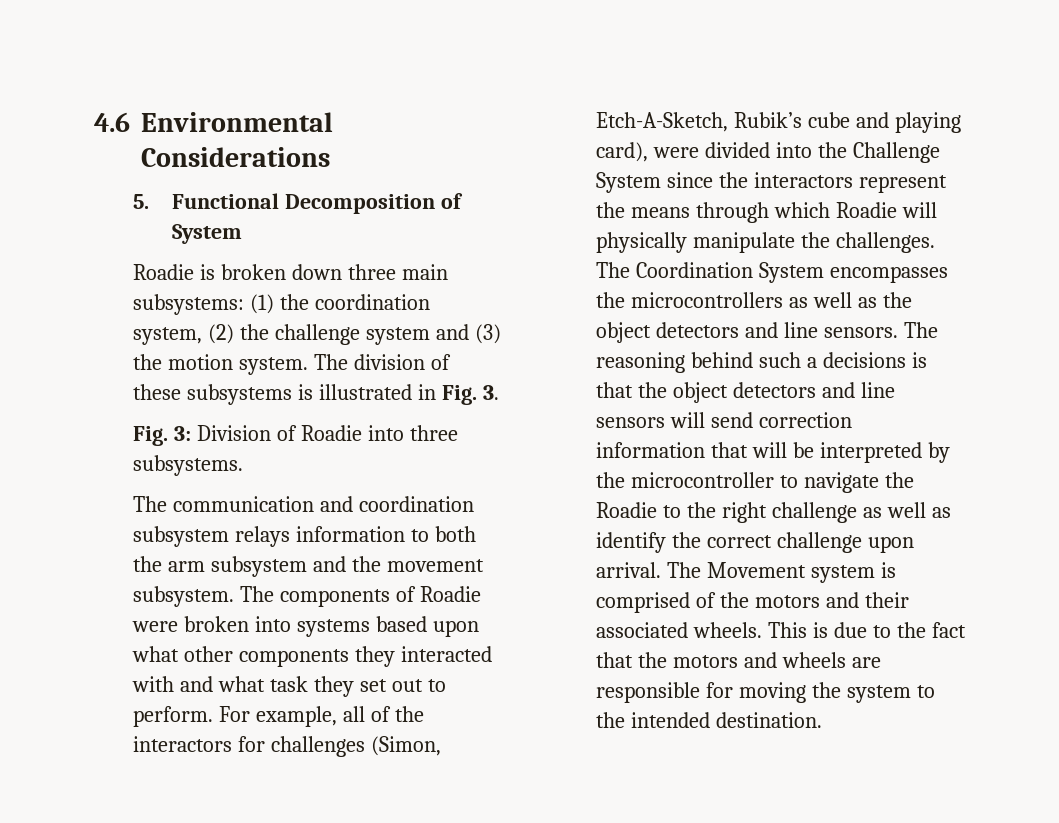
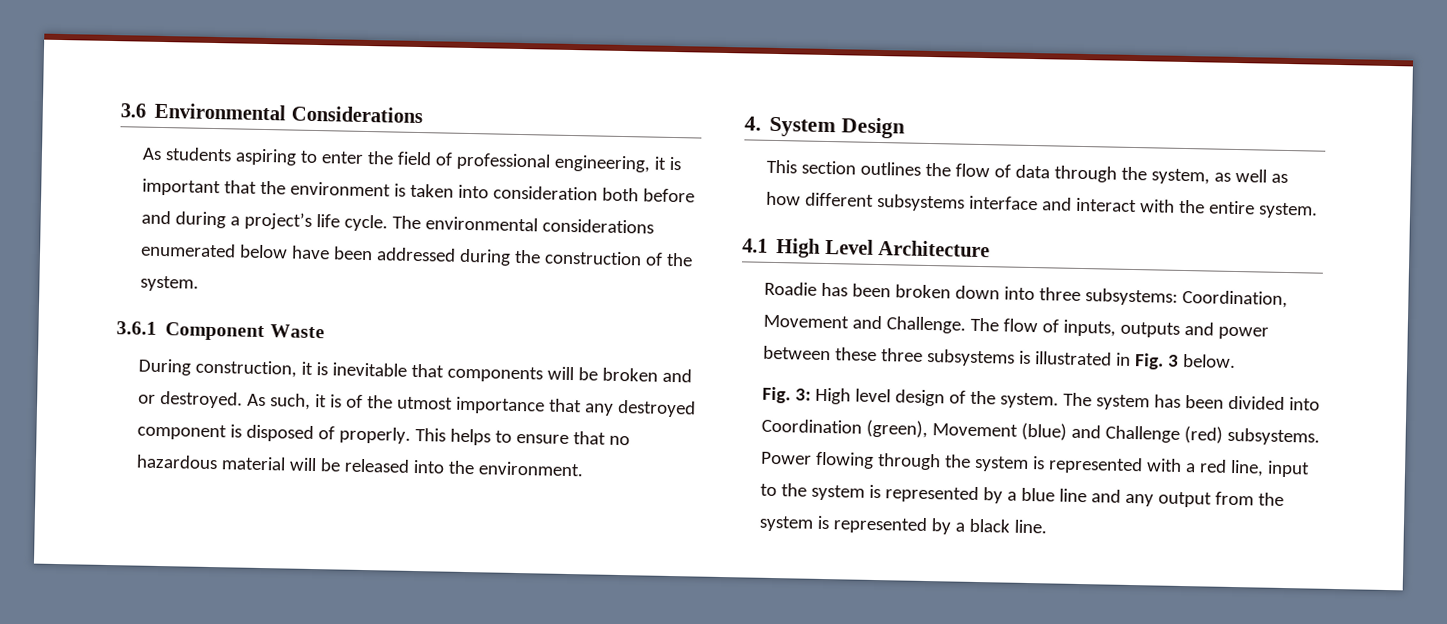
- 4.6 Environmental Considerations
+ 3.6 Environmental Considerations
- 5. Functional Decomposition of System
- Roadie is broken down three main subsystems: (1) the coordination system, (2) the challenge system and (3) the motion system. The division of these subsystems is illustrated in Fig. 3.
+ As students aspiring to enter the field of professional engineering, it is important that the environment is taken into consideration both before and during a project’s life cycle. The environmental considerations enumerated below have been addressed during the construction of the system.
+ 3.6.1 Component Waste
+ During construction, it is inevitable that components will be broken and or destroyed. As such, it is of the utmost importance that any destroyed component is disposed of properly. This helps to ensure that no hazardous material will be released into the environment.
+ 4. System Design
+ This section outlines the flow of data through the system, as well as how different subsystems interface and interact with the entire system.
+ 4.1 High Level Architecture
+ Roadie has been broken down into three subsystems: Coordination, Movement and Challenge. The flow of inputs, outputs and power between these three subsystems is illustrated in Fig. 3 below.
- Fig. 3: Division of Roadie into three subsystems.
- The communication and coordination subsystem relays information to both the arm subsystem and the movement subsystem. The components of Roadie were broken into systems based upon what other components they interacted with and what task they set out to perform. For example, all of the interactors for challenges (Simon, Etch-A-Sketch, Rubik’s cube and playing card), were divided into the Challenge System since the interactors represent the means through which Roadie will physically manipulate the challenges. The Coordination System encompasses the microcontrollers as well as the object detectors and line sensors. The reasoning behind such a decisions is that the object detectors and line sensors will send correction information that will be interpreted by the microcontroller to navigate the Roadie to the right challenge as well as identify the correct challenge upon arrival. The Movement system is comprised of the motors and their associated wheels. This is due to the fact that the motors and wheels are responsible for moving the system to the intended destination.
+ Fig. 3: High level design of the system. The system has been divided into Coordination (green), Movement (blue) and Challenge (red) subsystems. Power flowing through the system is represented with a red line, input to the system is represented by a blue line and any output from the system is represented by a black line.

